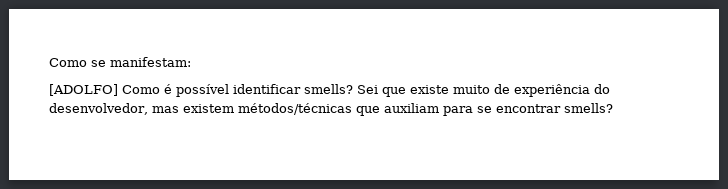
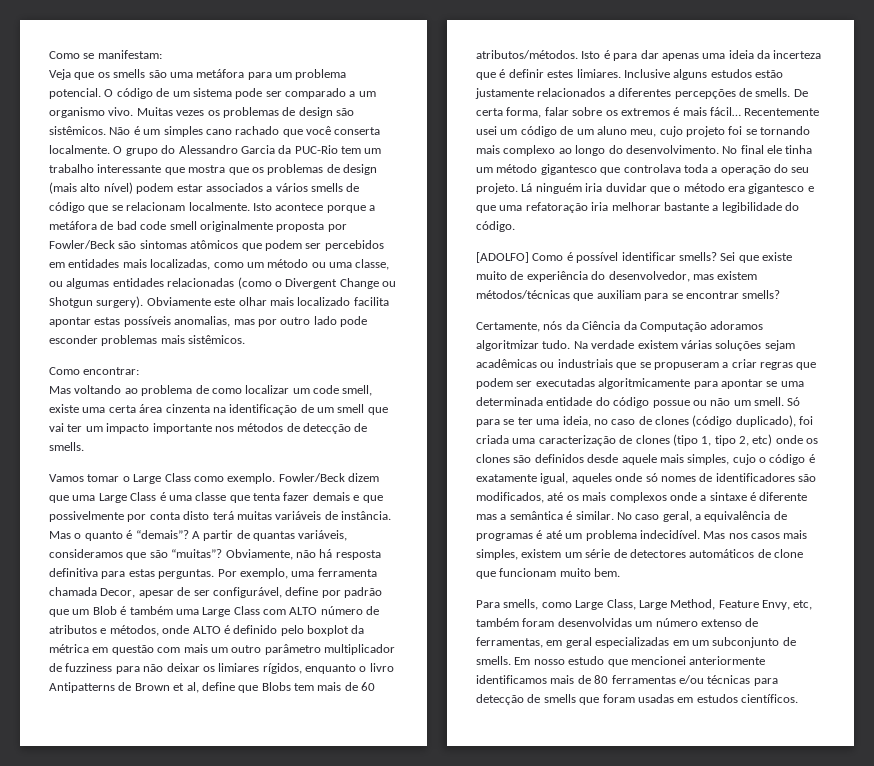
+ Veja que os smells são uma metáfora para um problema potencial. O código de um sistema pode ser comparado a um organismo vivo. Muitas vezes os problemas de design são sistêmicos. Não é um simples cano rachado que você conserta localmente. O grupo do Alessandro Garcia da PUC-Rio tem um trabalho interessante que mostra que os problemas de design (mais alto nível) podem estar associados a vários smells de código que se relacionam localmente. Isto acontece porque a metáfora de bad code smell originalmente proposta por Fowler/Beck são sintomas atômicos que podem ser percebidos em entidades mais localizadas, como um método ou uma classe, ou algumas entidades relacionadas (como o Divergent Change ou Shotgun surgery). Obviamente este olhar mais localizado facilita apontar estas possíveis anomalias, mas por outro lado pode esconder problemas mais sistêmicos.
+ Como encontrar:
+ Mas voltando ao problema de como localizar um code smell, existe uma certa área cinzenta na identificação de um smell que vai ter um impacto importante nos métodos de detecção de smells.
+ Vamos tomar o Large Class como exemplo. Fowler/Beck dizem que uma Large Class é uma classe que tenta fazer demais e que possivelmente por conta disto terá muitas variáveis de instância. Mas o quanto é “demais”? A partir de quantas variáveis, consideramos que são “muitas”? Obviamente, não há resposta definitiva para estas perguntas. Por exemplo, uma ferramenta chamada Decor, apesar de ser configurável, define por padrão que um Blob é também uma Large Class com ALTO número de atributos e métodos, onde ALTO é definido pelo boxplot da métrica em questão com mais um outro parâmetro multiplicador de fuzziness para não deixar os limiares rígidos, enquanto o livro Antipatterns de Brown et al, define que Blobs tem mais de 60 atributos/métodos. Isto é para dar apenas uma ideia da incerteza que é definir estes limiares. Inclusive alguns estudos estão justamente relacionados a diferentes percepções de smells. De certa forma, falar sobre os extremos é mais fácil… Recentemente usei um código de um aluno meu, cujo projeto foi se tornando mais complexo ao longo do desenvolvimento. No final ele tinha um método gigantesco que controlava toda a operação do seu projeto. Lá ninguém iria duvidar que o método era gigantesco e que uma refatoração iria melhorar bastante a legibilidade do código.
+ Certamente, nós da Ciência da Computação adoramos algoritmizar tudo. Na verdade existem várias soluções sejam acadêmicas ou industriais que se propuseram a criar regras que podem ser executadas algoritmicamente para apontar se uma determinada entidade do código possue ou não um smell. Só para se ter uma ideia, no caso de clones (código duplicado), foi criada uma caracterização de clones (tipo 1, tipo 2, etc) onde os clones são definidos desde aquele mais simples, cujo o código é exatamente igual, aqueles onde só nomes de identificadores são modificados, até os mais complexos onde a sintaxe é diferente mas a semântica é similar. No caso geral, a equivalência de programas é até um problema indecidível. Mas nos casos mais simples, existem um série de detectores automáticos de clone que funcionam muito bem.
+ Para smells, como Large Class, Large Method, Feature Envy, etc, também foram desenvolvidas um número extenso de ferramentas, em geral especializadas em um subconjunto de smells. Em nosso estudo que mencionei anteriormente identificamos mais de 80 ferramentas e/ou técnicas para detecção de smells que foram usadas em estudos científicos.

